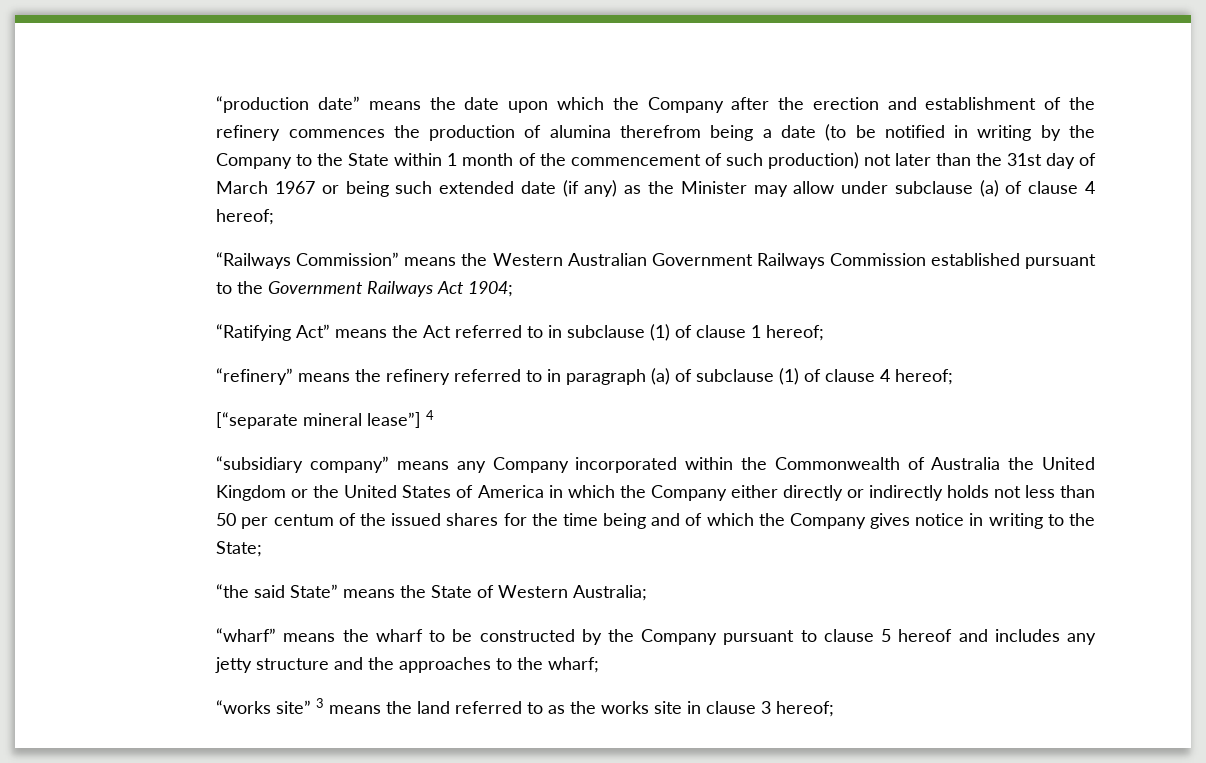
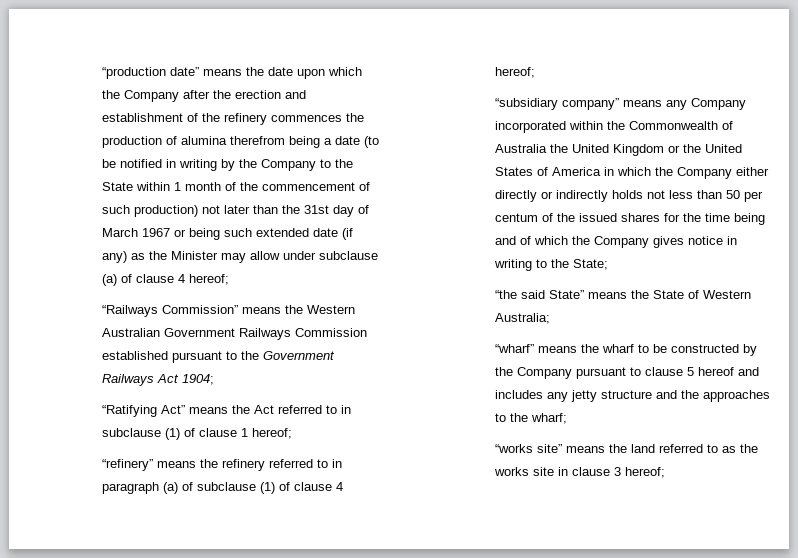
- [“separate mineral lease”] 4
- “works site” 3 means the land referred to as the works site in clause 3 hereof;
+ “works site” means the land referred to as the works site in clause 3 hereof;

